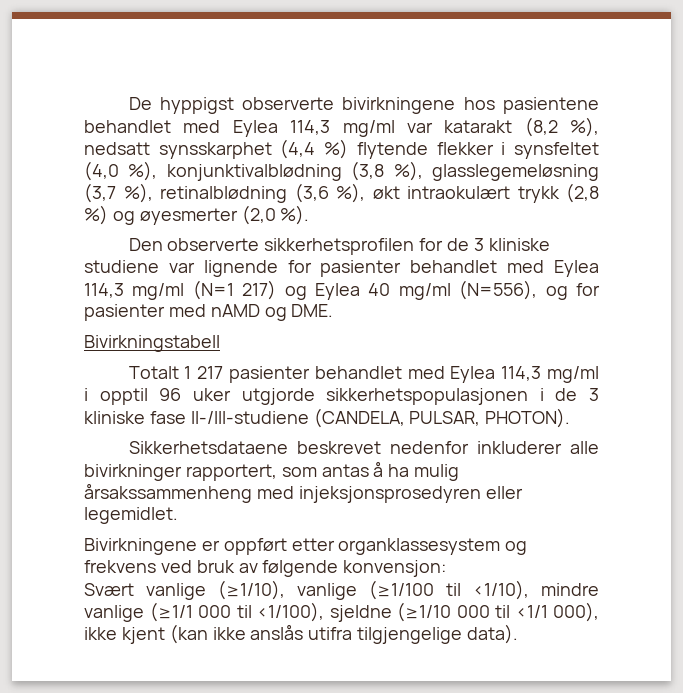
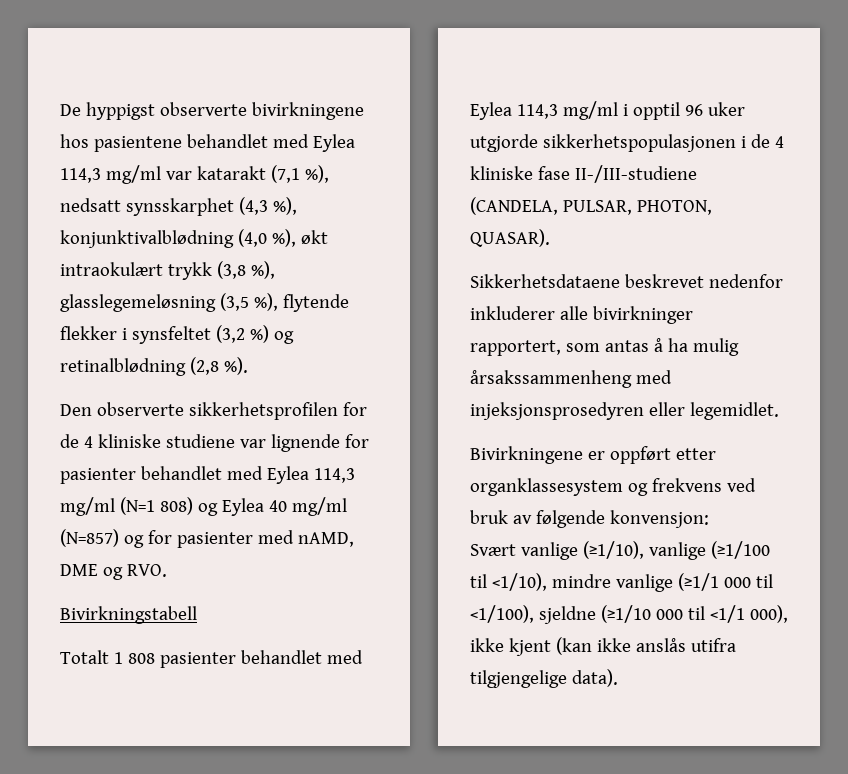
- De hyppigst observerte bivirkningene hos pasientene behandlet med Eylea 114,3 mg/ml var katarakt (8,2 %), nedsatt synsskarphet (4,4 %) flytende flekker i synsfeltet (4,0 %), konjunktivalblødning (3,8 %), glasslegemeløsning (3,7 %), retinalblødning (3,6 %), økt intraokulært trykk (2,8 %) og øyesmerter (2,0 %).
+ De hyppigst observerte bivirkningene hos pasientene behandlet med Eylea 114,3 mg/ml var katarakt (7,1 %), nedsatt synsskarphet (4,3 %), konjunktivalblødning (4,0 %), økt intraokulært trykk (3,8 %), glasslegemeløsning (3,5 %), flytende flekker i synsfeltet (3,2 %) og retinalblødning (2,8 %).
- Den observerte sikkerhetsprofilen for de 3 kliniske studiene var lignende for pasienter behandlet med Eylea 114,3 mg/ml (N=1 217) og Eylea 40 mg/ml (N=556), og for pasienter med nAMD og DME.
+ Den observerte sikkerhetsprofilen for de 4 kliniske studiene var lignende for pasienter behandlet med Eylea 114,3 mg/ml (N=1 808) og Eylea 40 mg/ml (N=857) og for pasienter med nAMD, DME og RVO.
- Totalt 1 217 pasienter behandlet med Eylea 114,3 mg/ml i opptil 96 uker utgjorde sikkerhetspopulasjonen i de 3 kliniske fase II-/III-studiene (CANDELA, PULSAR, PHOTON).
+ Totalt 1 808 pasienter behandlet med Eylea 114,3 mg/ml i opptil 96 uker utgjorde sikkerhetspopulasjonen i de 4 kliniske fase II-/III-studiene (CANDELA, PULSAR, PHOTON, QUASAR).

